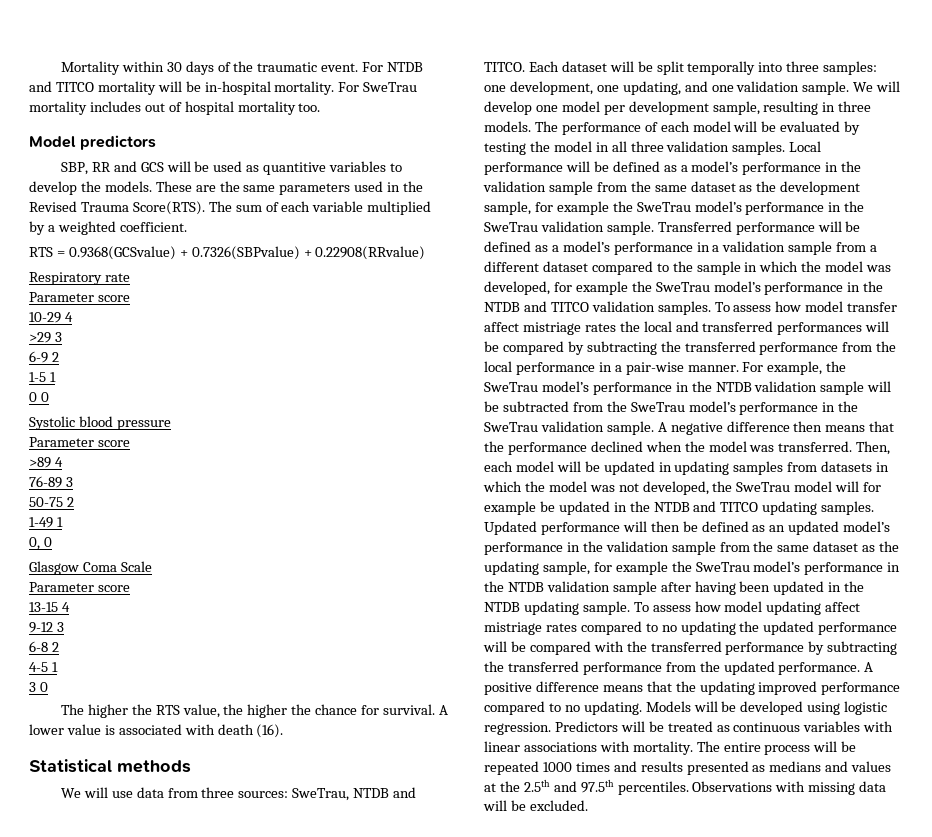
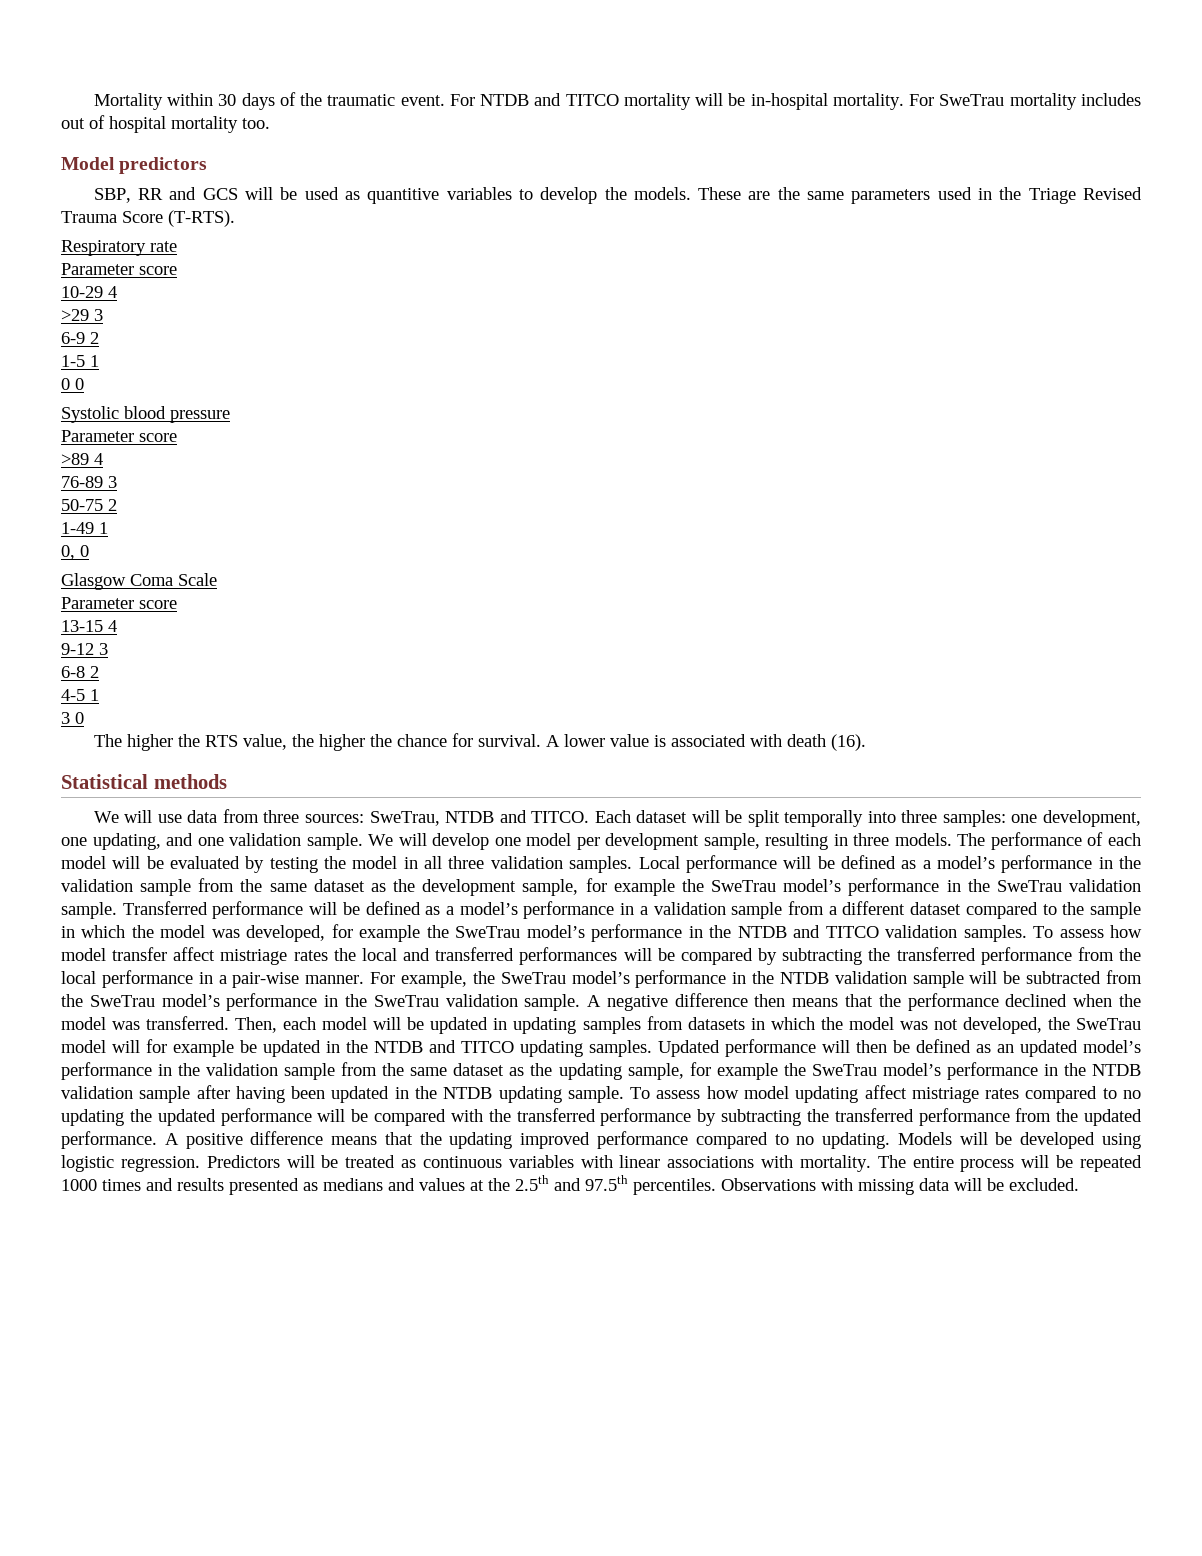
- These are the same parameters used in the Revised Trauma Score(RTS). The sum of each variable multiplied by a weighted coefficient.
- RTS = 0.9368(GCSvalue) + 0.7326(SBPvalue) + 0.22908(RRvalue)
+ These are the same parameters used in the Triage Revised Trauma Score (T-RTS).

